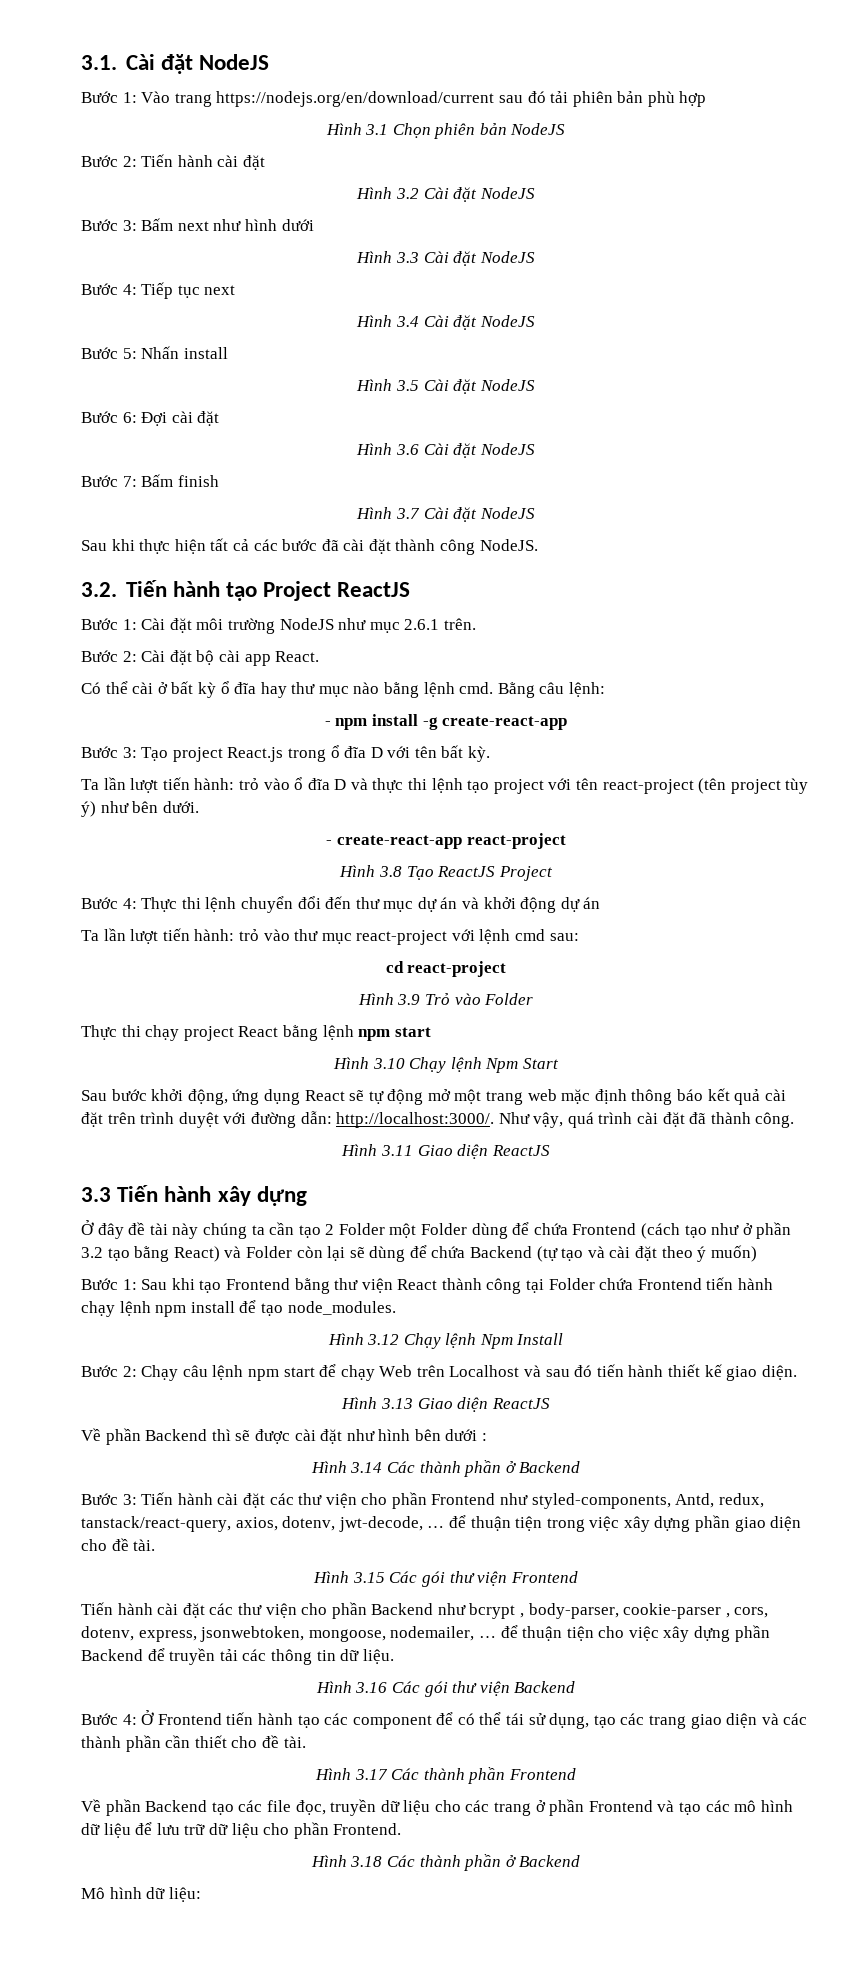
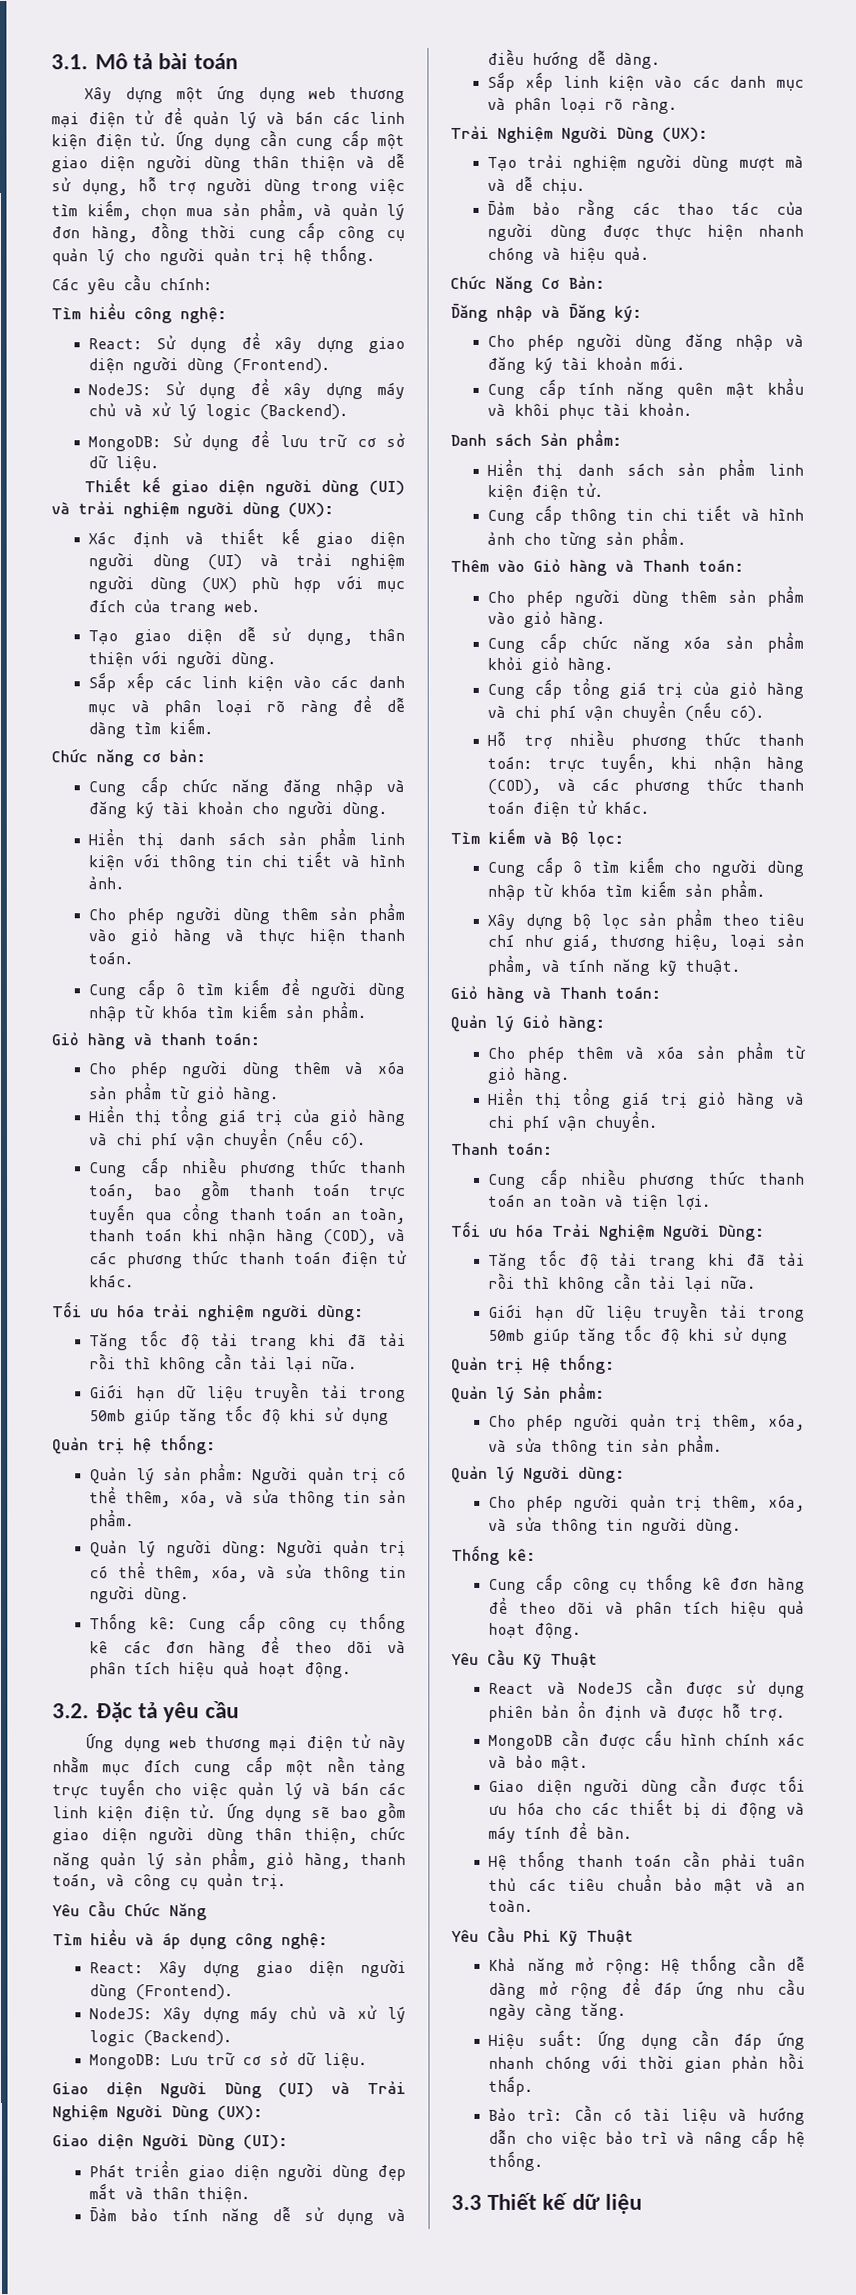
- 3.1. Cài đặt NodeJS
- Bước 1: Vào trang https://nodejs.org/en/download/current sau đó tải phiên bản phù hợp
- Hình 3.1 Chọn phiên bản NodeJS
- Bước 2: Tiến hành cài đặt
- Hình 3.2 Cài đặt NodeJS
- Bước 3: Bấm next như hình dưới
- Hình 3.3 Cài đặt NodeJS
- Bước 4: Tiếp tục next
- Hình 3.4 Cài đặt NodeJS
- Bước 5: Nhấn install
- Hình 3.5 Cài đặt NodeJS
- Bước 6: Đợi cài đặt
- Hình 3.6 Cài đặt NodeJS
- Bước 7: Bấm finish
- Hình 3.7 Cài đặt NodeJS
- Sau khi thực hiện tất cả các bước đã cài đặt thành công NodeJS.
- 3.2. Tiến hành tạo Project ReactJS
- Bước 1: Cài đặt môi trường NodeJS như mục 2.6.1 trên.
- Bước 2: Cài đặt bộ cài app React.
- Có thể cài ở bất kỳ ổ đĩa hay thư mục nào bằng lệnh cmd. Bằng câu lệnh:
- - npm install -g create-react-app
- Bước 3: Tạo project React.js trong ổ đĩa D với tên bất kỳ.
- Ta lần lượt tiến hành: trỏ vào ổ đĩa D và thực thi lệnh tạo project với tên react-project (tên project tùy ý) như bên dưới.
- - create-react-app react-project
- Hình 3.8 Tạo ReactJS Project
- Bước 4: Thực thi lệnh chuyển đổi đến thư mục dự án và khởi động dự án
- Ta lần lượt tiến hành: trỏ vào thư mục react-project với lệnh cmd sau:
- cd react-project
- Hình 3.9 Trỏ vào Folder
- Thực thi chạy project React bằng lệnh npm start
- Hình 3.10 Chạy lệnh Npm Start
- Sau bước khởi động, ứng dụng React sẽ tự động mở một trang web mặc định thông báo kết quả cài đặt trên trình duyệt với đường dẫn: http://localhost:3000/. Như vậy, quá trình cài đặt đã thành công.
- Hình 3.11 Giao diện ReactJS
- 3.3 Tiến hành xây dựng
- Ở đây đề tài này chúng ta cần tạo 2 Folder một Folder dùng để chứa Frontend (cách tạo như ở phần 3.2 tạo bằng React) và Folder còn lại sẽ dùng để chứa Backend (tự tạo và cài đặt theo ý muốn)
- Bước 1: Sau khi tạo Frontend bằng thư viện React thành công tại Folder chứa Frontend tiến hành chạy lệnh npm install để tạo node_modules.
- Hình 3.12 Chạy lệnh Npm Install
- Bước 2: Chạy câu lệnh npm start để chạy Web trên Localhost và sau đó tiến hành thiết kế giao diện.
- Hình 3.13 Giao diện ReactJS
- Về phần Backend thì sẽ được cài đặt như hình bên dưới :
- Hình 3.14 Các thành phần ở Backend
- Bước 3: Tiến hành cài đặt các thư viện cho phần Frontend như styled-components, Antd, redux, tanstack/react-query, axios, dotenv, jwt-decode, … để thuận tiện trong việc xây dựng phần giao diện cho đề tài.
- Hình 3.15 Các gói thư viện Frontend
- Tiến hành cài đặt các thư viện cho phần Backend như bcrypt , body-parser, cookie-parser , cors, dotenv, express, jsonwebtoken, mongoose, nodemailer, … để thuận tiện cho việc xây dựng phần Backend để truyền tải các thông tin dữ liệu.
- Hình 3.16 Các gói thư viện Backend
- Bước 4: Ở Frontend tiến hành tạo các component để có thể tái sử dụng, tạo các trang giao diện và các thành phần cần thiết cho đề tài.
- Hình 3.17 Các thành phần Frontend
- Về phần Backend tạo các file đọc, truyền dữ liệu cho các trang ở phần Frontend và tạo các mô hình dữ liệu để lưu trữ dữ liệu cho phần Frontend.
- Hình 3.18 Các thành phần ở Backend
- Mô hình dữ liệu:
+ 3.1. Mô tả bài toán
+ Xây dựng một ứng dụng web thương mại điện tử để quản lý và bán các linh kiện điện tử. Ứng dụng cần cung cấp một giao diện người dùng thân thiện và dễ sử dụng, hỗ trợ người dùng trong việc tìm kiếm, chọn mua sản phẩm, và quản lý đơn hàng, đồng thời cung cấp công cụ quản lý cho người quản trị hệ thống.
+ Các yêu cầu chính:
+ Tìm hiểu công nghệ:
+ React: Sử dụng để xây dựng giao diện người dùng (Frontend).
+ NodeJS: Sử dụng để xây dựng máy chủ và xử lý logic (Backend).
+ MongoDB: Sử dụng để lưu trữ cơ sở dữ liệu.
+ Thiết kế giao diện người dùng (UI) và trải nghiệm người dùng (UX):
+ Xác định và thiết kế giao diện người dùng (UI) và trải nghiệm người dùng (UX) phù hợp với mục đích của trang web.
+ Tạo giao diện dễ sử dụng, thân thiện với người dùng.
+ Sắp xếp các linh kiện vào các danh mục và phân loại rõ ràng để dễ dàng tìm kiếm.
+ Chức năng cơ bản:
+ Cung cấp chức năng đăng nhập và đăng ký tài khoản cho người dùng.
+ Hiển thị danh sách sản phẩm linh kiện với thông tin chi tiết và hình ảnh.
+ Cho phép người dùng thêm sản phẩm vào giỏ hàng và thực hiện thanh toán.
+ Cung cấp ô tìm kiếm để người dùng nhập từ khóa tìm kiếm sản phẩm.
+ Giỏ hàng và thanh toán:
+ Cho phép người dùng thêm và xóa sản phẩm từ giỏ hàng.
+ Hiển thị tổng giá trị của giỏ hàng và chi phí vận chuyển (nếu có).
+ Cung cấp nhiều phương thức thanh toán, bao gồm thanh toán trực tuyến qua cổng thanh toán an toàn, thanh toán khi nhận hàng (COD), và các phương thức thanh toán điện tử khác.
+ Tối ưu hóa trải nghiệm người dùng:
+ Tăng tốc độ tải trang khi đã tải rồi thì không cần tải lại nữa.
+ Giới hạn dữ liệu truyền tải trong 50mb giúp tăng tốc độ khi sử dụng
+ Quản trị hệ thống:
+ Quản lý sản phẩm: Người quản trị có thể thêm, xóa, và sửa thông tin sản phẩm.
+ Quản lý người dùng: Người quản trị có thể thêm, xóa, và sửa thông tin người dùng.
+ Thống kê: Cung cấp công cụ thống kê các đơn hàng để theo dõi và phân tích hiệu quả hoạt động.
+ 3.2. Đặc tả yêu cầu
+ Ứng dụng web thương mại điện tử này nhằm mục đích cung cấp một nền tảng trực tuyến cho việc quản lý và bán các linh kiện điện tử. Ứng dụng sẽ bao gồm giao diện người dùng thân thiện, chức năng quản lý sản phẩm, giỏ hàng, thanh toán, và công cụ quản trị.
+ Yêu Cầu Chức Năng
+ Tìm hiểu và áp dụng công nghệ:
+ React: Xây dựng giao diện người dùng (Frontend).
+ NodeJS: Xây dựng máy chủ và xử lý logic (Backend).
+ MongoDB: Lưu trữ cơ sở dữ liệu.
+ Giao diện Người Dùng (UI) và Trải Nghiệm Người Dùng (UX):
+ Giao diện Người Dùng (UI):
+ Phát triển giao diện người dùng đẹp mắt và thân thiện.
+ Đảm bảo tính năng dễ sử dụng và điều hướng dễ dàng.
+ Sắp xếp linh kiện vào các danh mục và phân loại rõ ràng.
+ Trải Nghiệm Người Dùng (UX):
+ Tạo trải nghiệm người dùng mượt mà và dễ chịu.
+ Đảm bảo rằng các thao tác của người dùng được thực hiện nhanh chóng và hiệu quả.
+ Chức Năng Cơ Bản:
+ Đăng nhập và Đăng ký:
+ Cho phép người dùng đăng nhập và đăng ký tài khoản mới.
+ Cung cấp tính năng quên mật khẩu và khôi phục tài khoản.
+ Danh sách Sản phẩm:
+ Hiển thị danh sách sản phẩm linh kiện điện tử.
+ Cung cấp thông tin chi tiết và hình ảnh cho từng sản phẩm.
+ Thêm vào Giỏ hàng và Thanh toán:
+ Cho phép người dùng thêm sản phẩm vào giỏ hàng.
+ Cung cấp chức năng xóa sản phẩm khỏi giỏ hàng.
+ Cung cấp tổng giá trị của giỏ hàng và chi phí vận chuyển (nếu có).
+ Hỗ trợ nhiều phương thức thanh toán: trực tuyến, khi nhận hàng (COD), và các phương thức thanh toán điện tử khác.
+ Tìm kiếm và Bộ lọc:
+ Cung cấp ô tìm kiếm cho người dùng nhập từ khóa tìm kiếm sản phẩm.
+ Xây dựng bộ lọc sản phẩm theo tiêu chí như giá, thương hiệu, loại sản phẩm, và tính năng kỹ thuật.
+ Giỏ hàng và Thanh toán:
+ Quản lý Giỏ hàng:
+ Cho phép thêm và xóa sản phẩm từ giỏ hàng.
+ Hiển thị tổng giá trị giỏ hàng và chi phí vận chuyển.
+ Thanh toán:
+ Cung cấp nhiều phương thức thanh toán an toàn và tiện lợi.
+ Tối ưu hóa Trải Nghiệm Người Dùng:
+ Tăng tốc độ tải trang khi đã tải rồi thì không cần tải lại nữa.
+ Giới hạn dữ liệu truyền tải trong 50mb giúp tăng tốc độ khi sử dụng
+ Quản trị Hệ thống:
+ Quản lý Sản phẩm:
+ Cho phép người quản trị thêm, xóa, và sửa thông tin sản phẩm.
+ Quản lý Người dùng:
+ Cho phép người quản trị thêm, xóa, và sửa thông tin người dùng.
+ Thống kê:
+ Cung cấp công cụ thống kê đơn hàng để theo dõi và phân tích hiệu quả hoạt động.
+ Yêu Cầu Kỹ Thuật
+ React và NodeJS cần được sử dụng phiên bản ổn định và được hỗ trợ.
+ MongoDB cần được cấu hình chính xác và bảo mật.
+ Giao diện người dùng cần được tối ưu hóa cho các thiết bị di động và máy tính để bàn.
+ Hệ thống thanh toán cần phải tuân thủ các tiêu chuẩn bảo mật và an toàn.
+ Yêu Cầu Phi Kỹ Thuật
+ Khả năng mở rộng: Hệ thống cần dễ dàng mở rộng để đáp ứng nhu cầu ngày càng tăng.
+ Hiệu suất: Ứng dụng cần đáp ứng nhanh chóng với thời gian phản hồi thấp.
+ Bảo trì: Cần có tài liệu và hướng dẫn cho việc bảo trì và nâng cấp hệ thống.
+ 3.3 Thiết kế dữ liệu

